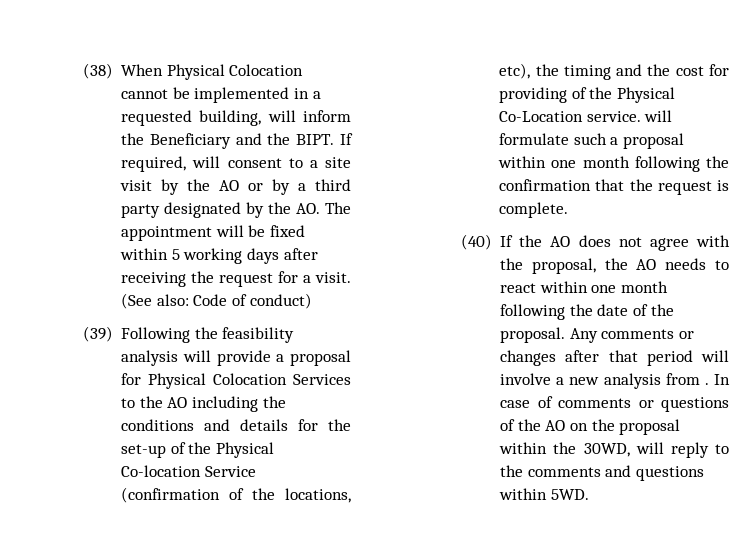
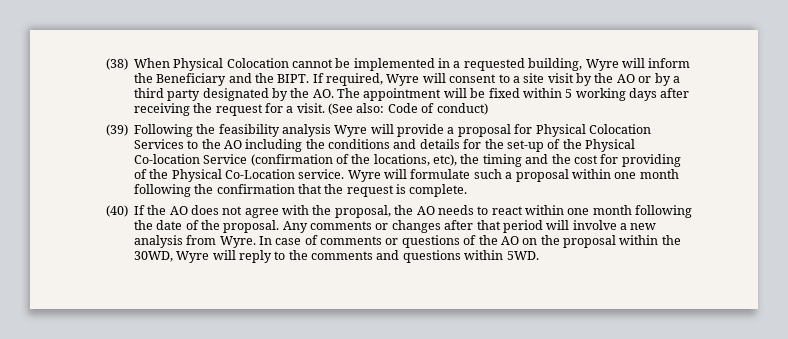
- (38) When Physical Colocation cannot be implemented in a requested building, will inform the Beneficiary and the BIPT.
+ (38) When Physical Colocation cannot be implemented in a requested building, Wyre will inform the Beneficiary and the BIPT.
- If required, will consent to a site visit by the AO or by a third party designated by the AO. The appointment will be fixed within 5 working days after receiving the request for a visit.
+ If required, Wyre will consent to a site visit by the AO or by a third party designated by the AO. The appointment will be fixed within 5 working days after receiving the request for a visit.
- (39) Following the feasibility analysis will provide a proposal for Physical Colocation Services to the AO including the conditions and details for the set-up of the Physical Co-location Service (confirmation of the locations, etc), the timing and the cost for providing of the Physical Co-Location service. will formulate such a proposal within one month following the confirmation that the request is complete.
+ (39) Following the feasibility analysis Wyre will provide a proposal for Physical Colocation Services to the AO including the conditions and details for the set-up of the Physical Co-location Service (confirmation of the locations, etc), the timing and the cost for providing of the Physical Co-Location service. Wyre will formulate such a proposal within one month following the confirmation that the request is complete.
- Any comments or changes after that period will involve a new analysis from .
+ Any comments or changes after that period will involve a new analysis from Wyre.
- In case of comments or questions of the AO on the proposal within the 30WD, will reply to the comments and questions within 5WD.
+ In case of comments or questions of the AO on the proposal within the 30WD, Wyre will reply to the comments and questions within 5WD.

